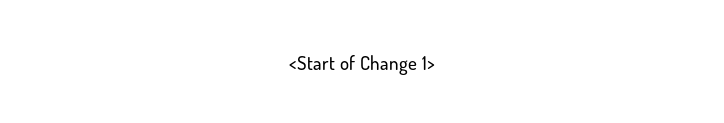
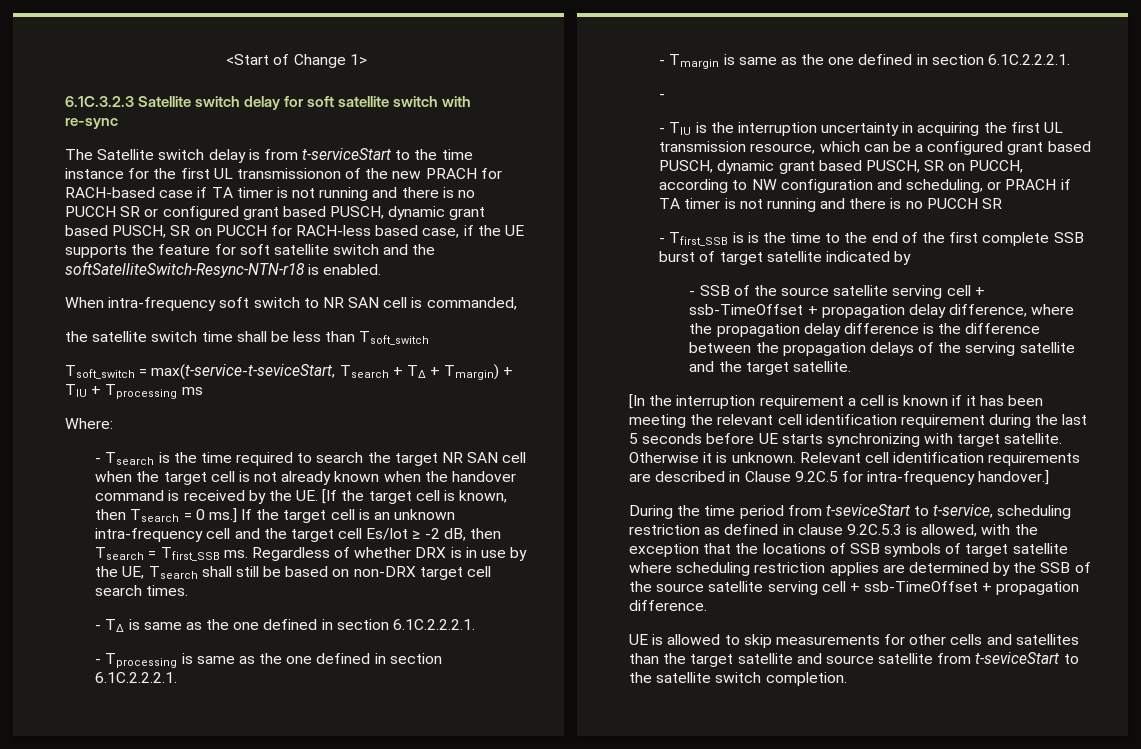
+ 6.1C.3.2.3 Satellite switch delay for soft satellite switch with re-sync
+ The Satellite switch delay is from t-serviceStart to the time instance for the first UL transmissionon of the new PRACH for RACH-based case if TA timer is not running and there is no PUCCH SR or configured grant based PUSCH, dynamic grant based PUSCH, SR on PUCCH for RACH-less based case, if the UE supports the feature for soft satellite switch and the softSatelliteSwitch-Resync-NTN-r18 is enabled.
+ When intra-frequency soft switch to NR SAN cell is commanded,
+ the satellite switch time shall be less than Tsoft_switch
+ Tsoft_switch = max(t-service-t-seviceStart, Tsearch + T∆ + Tmargin) + TIU + Tprocessing ms
+ Where:
+ - Tsearch is the time required to search the target NR SAN cell when the target cell is not already known when the handover command is received by the UE. [If the target cell is known, then Tsearch = 0 ms.] If the target cell is an unknown intra-frequency cell and the target cell Es/Iot ≥ -2 dB, then Tsearch = Tfirst_SSB ms. Regardless of whether DRX is in use by the UE, Tsearch shall still be based on non-DRX target cell search times.
+ - T∆ is same as the one defined in section 6.1C.2.2.2.1.
+ - Tprocessing is same as the one defined in section 6.1C.2.2.2.1.
+ - Tmargin is same as the one defined in section 6.1C.2.2.2.1.
+ -
+ - TIU is the interruption uncertainty in acquiring the first UL transmission resource, which can be a configured grant based PUSCH, dynamic grant based PUSCH, SR on PUCCH, according to NW configuration and scheduling, or PRACH if TA timer is not running and there is no PUCCH SR
+ - Tfirst_SSB is is the time to the end of the first complete SSB burst of target satellite indicated by
+ - SSB of the source satellite serving cell + ssb-TimeOffset + propagation delay difference, where the propagation delay difference is the difference between the propagation delays of the serving satellite and the target satellite.
+ [In the interruption requirement a cell is known if it has been meeting the relevant cell identification requirement during the last 5 seconds before UE starts synchronizing with target satellite. Otherwise it is unknown. Relevant cell identification requirements are described in Clause 9.2C.5 for intra-frequency handover.]
+ During the time period from t-seviceStart to t-service, scheduling restriction as defined in clause 9.2C.5.3 is allowed, with the exception that the locations of SSB symbols of target satellite where scheduling restriction applies are determined by the SSB of the source satellite serving cell + ssb-TimeOffset + propagation difference.
+ UE is allowed to skip measurements for other cells and satellites than the target satellite and source satellite from t-seviceStart to the satellite switch completion.

